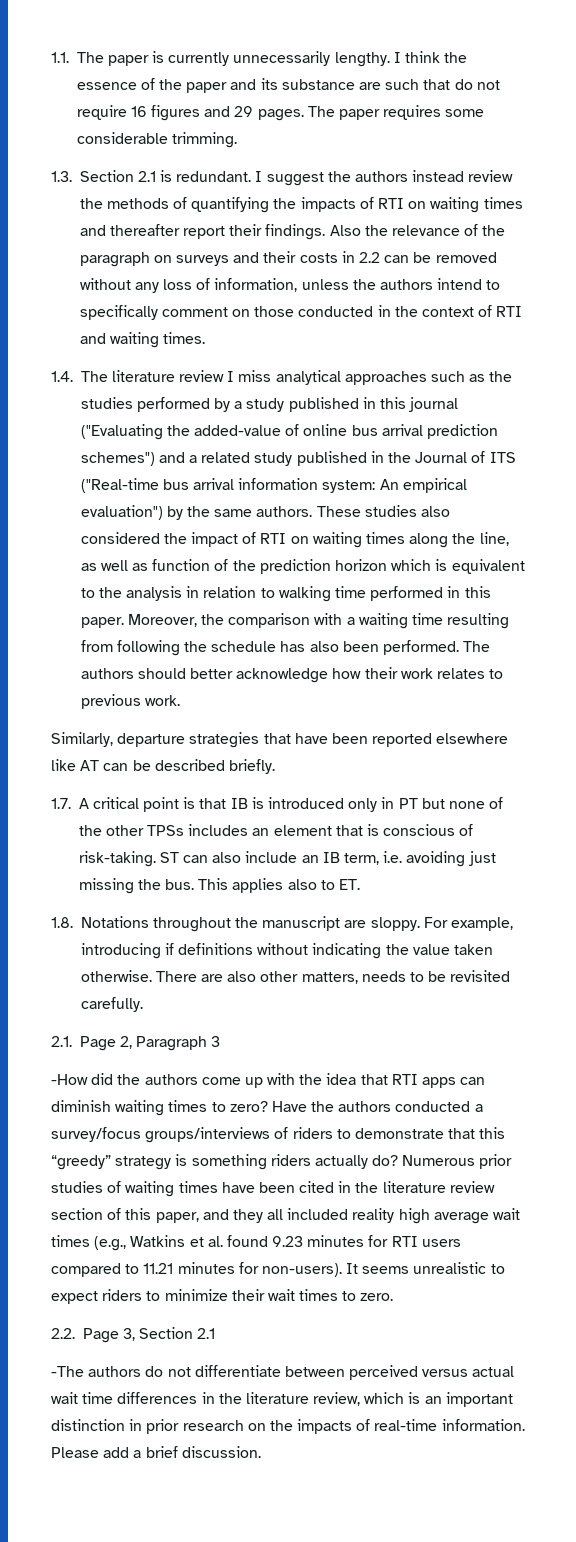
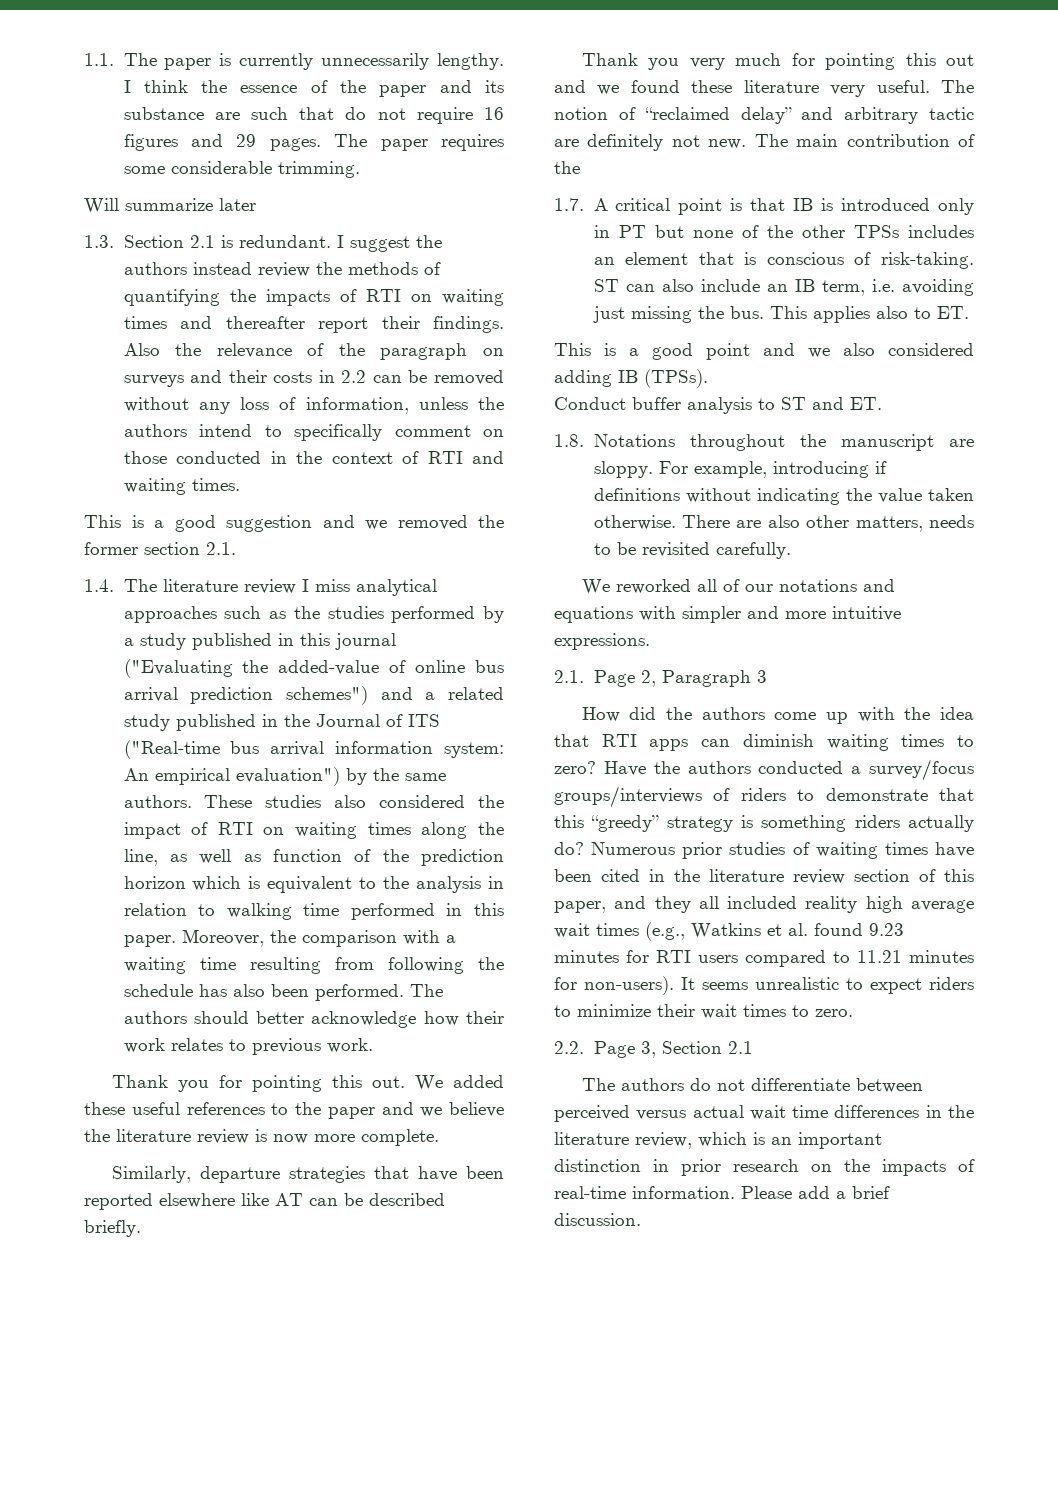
+ Will summarize later
+ This is a good suggestion and we removed the former section 2.1.
+ Thank you for pointing this out. We added these useful references to the paper and we believe the literature review is now more complete.
+ Thank you very much for pointing this out and we found these literature very useful. The notion of “reclaimed delay” and arbitrary tactic are definitely not new. The main contribution of the
+ This is a good point and we also considered adding IB (TPSs).
+ Conduct buffer analysis to ST and ET.
+ We reworked all of our notations and equations with simpler and more intuitive expressions.
- -How did the authors come up with the idea that RTI apps can diminish waiting times to zero?
+ How did the authors come up with the idea that RTI apps can diminish waiting times to zero?
- -The authors do not differentiate between perceived versus actual wait time differences in the literature review, which is an important distinction in prior research on the impacts of real-time information.
+ The authors do not differentiate between perceived versus actual wait time differences in the literature review, which is an important distinction in prior research on the impacts of real-time information.

